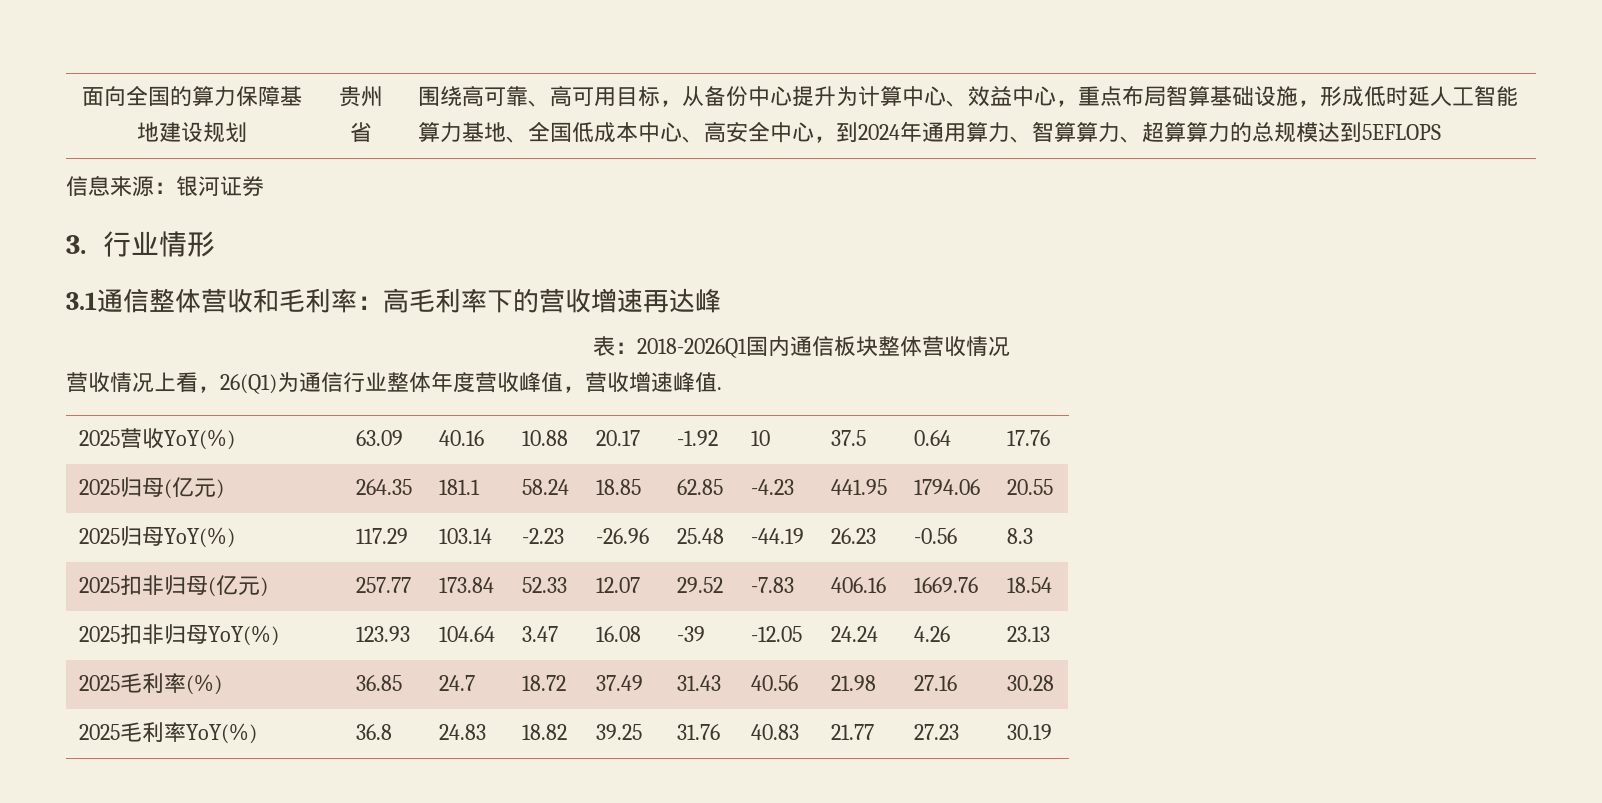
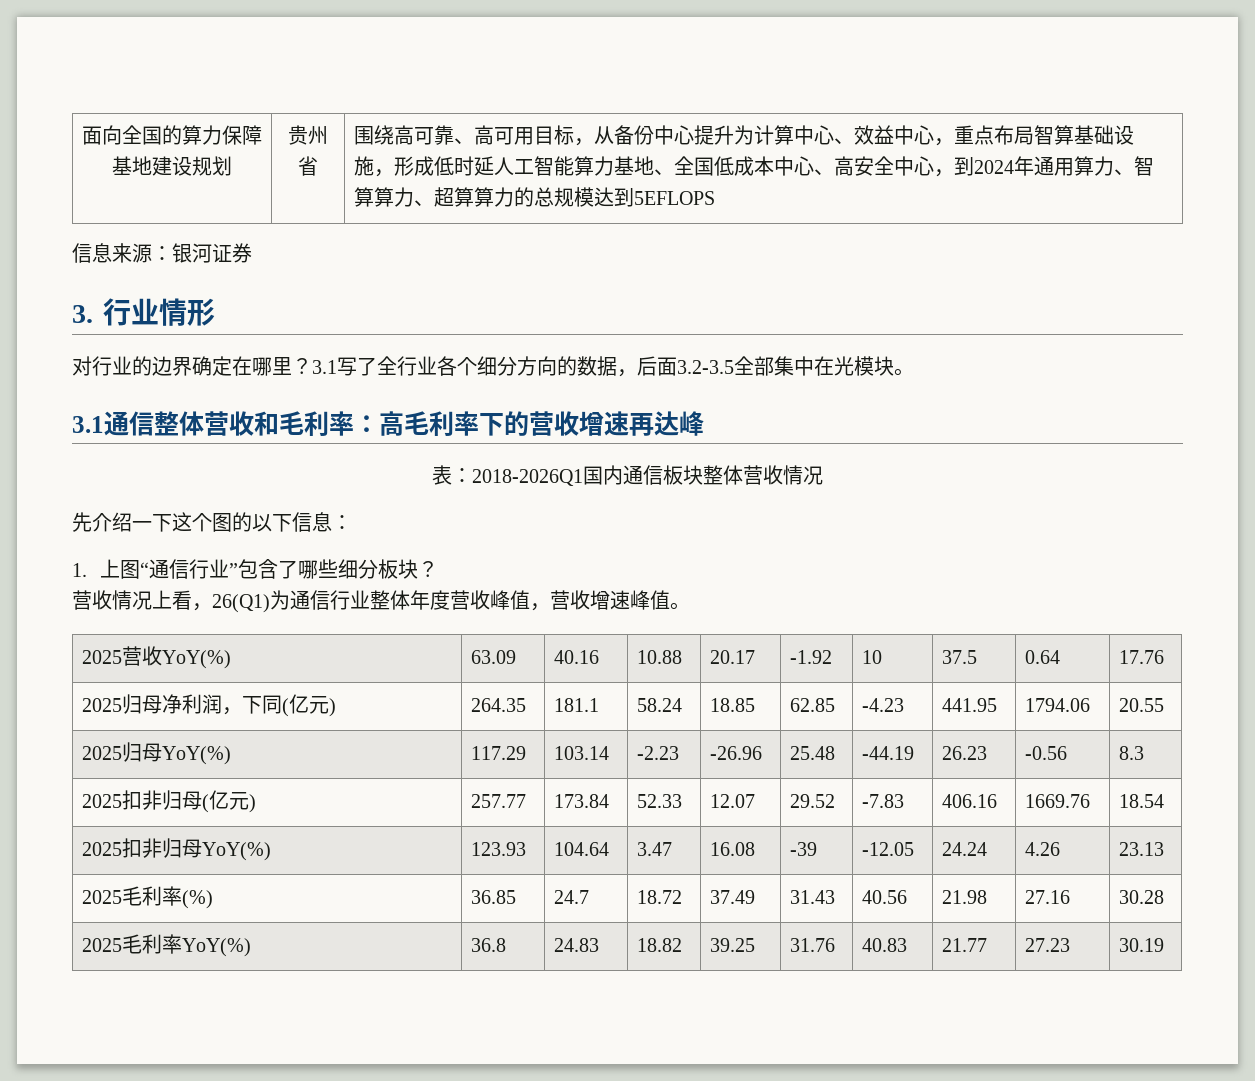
+ 对行业的边界确定在哪里？3.1写了全行业各个细分方向的数据，后面3.2-3.5全部集中在光模块。
+ 先介绍一下这个图的以下信息：
+ 1.上图“通信行业”包含了哪些细分板块？
- 营收情况上看，26(Q1)为通信行业整体年度营收峰值，营收增速峰值.
+ 营收情况上看，26(Q1)为通信行业整体年度营收峰值，营收增速峰值。
- 2025归母(亿元) | 264.35 | 181.1 | 58.24 | 18.85 | 62.85 | -4.23 | 441.95 | 1794.06 | 20.55
+ 2025归母净利润，下同(亿元) | 264.35 | 181.1 | 58.24 | 18.85 | 62.85 | -4.23 | 441.95 | 1794.06 | 20.55

